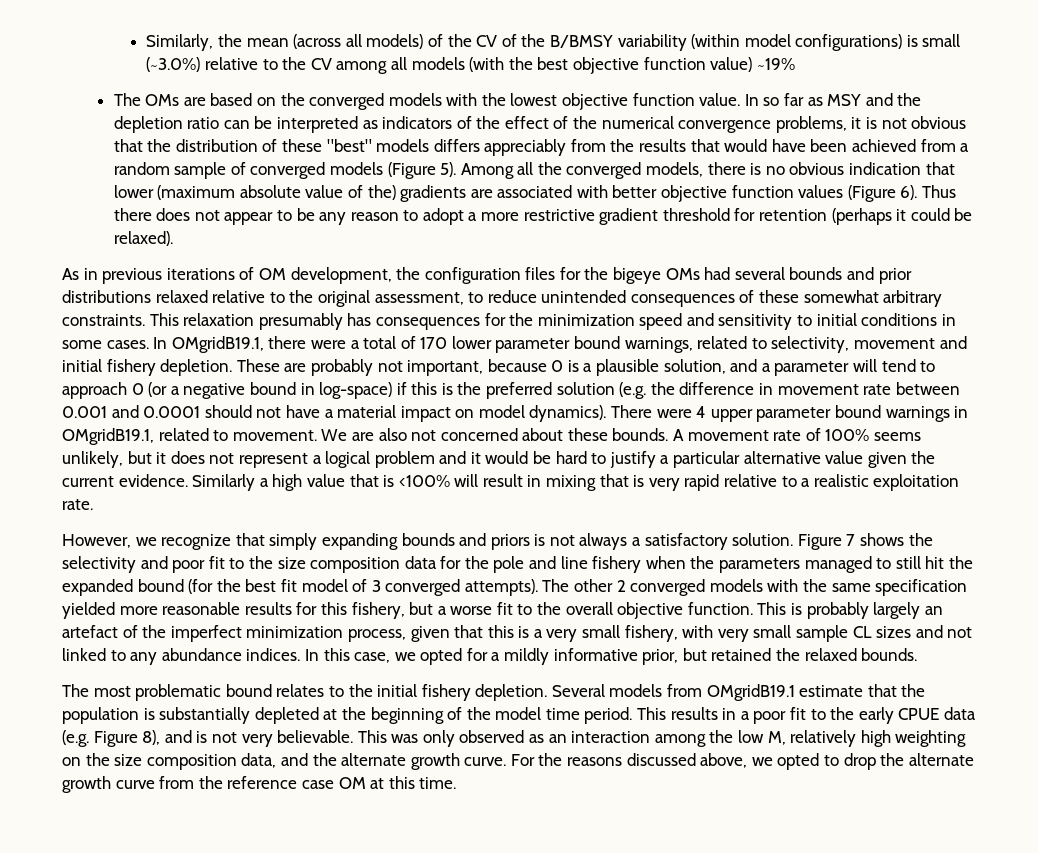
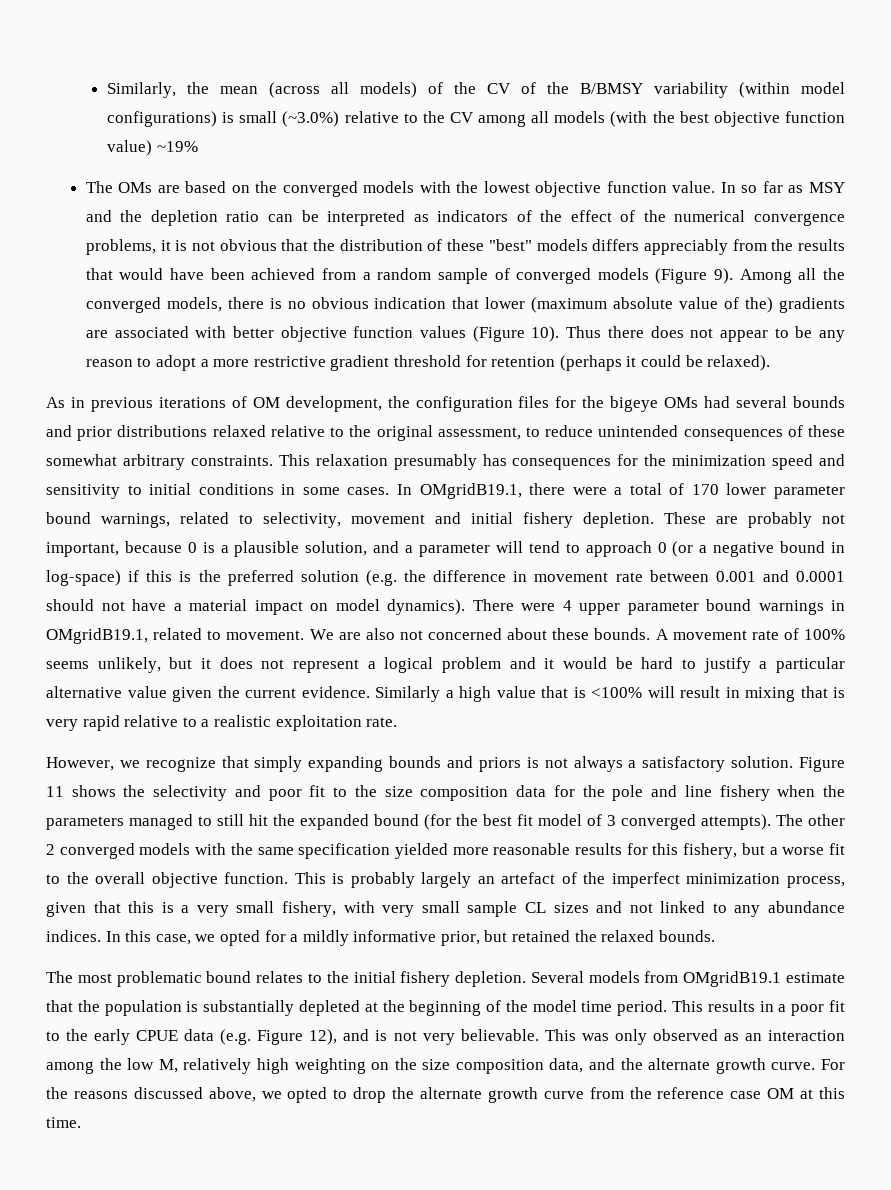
- In so far as MSY and the depletion ratio can be interpreted as indicators of the effect of the numerical convergence problems, it is not obvious that the distribution of these "best" models differs appreciably from the results that would have been achieved from a random sample of converged models (Figure 5).
+ In so far as MSY and the depletion ratio can be interpreted as indicators of the effect of the numerical convergence problems, it is not obvious that the distribution of these "best" models differs appreciably from the results that would have been achieved from a random sample of converged models (Figure 9).
- Among all the converged models, there is no obvious indication that lower (maximum absolute value of the) gradients are associated with better objective function values (Figure 6).
+ Among all the converged models, there is no obvious indication that lower (maximum absolute value of the) gradients are associated with better objective function values (Figure 10).
- Figure 7 shows the selectivity and poor fit to the size composition data for the pole and line fishery when the parameters managed to still hit the expanded bound (for the best fit model of 3 converged attempts).
+ Figure 11 shows the selectivity and poor fit to the size composition data for the pole and line fishery when the parameters managed to still hit the expanded bound (for the best fit model of 3 converged attempts).
- This results in a poor fit to the early CPUE data (e.g. Figure 8), and is not very believable.
+ This results in a poor fit to the early CPUE data (e.g. Figure 12), and is not very believable.

